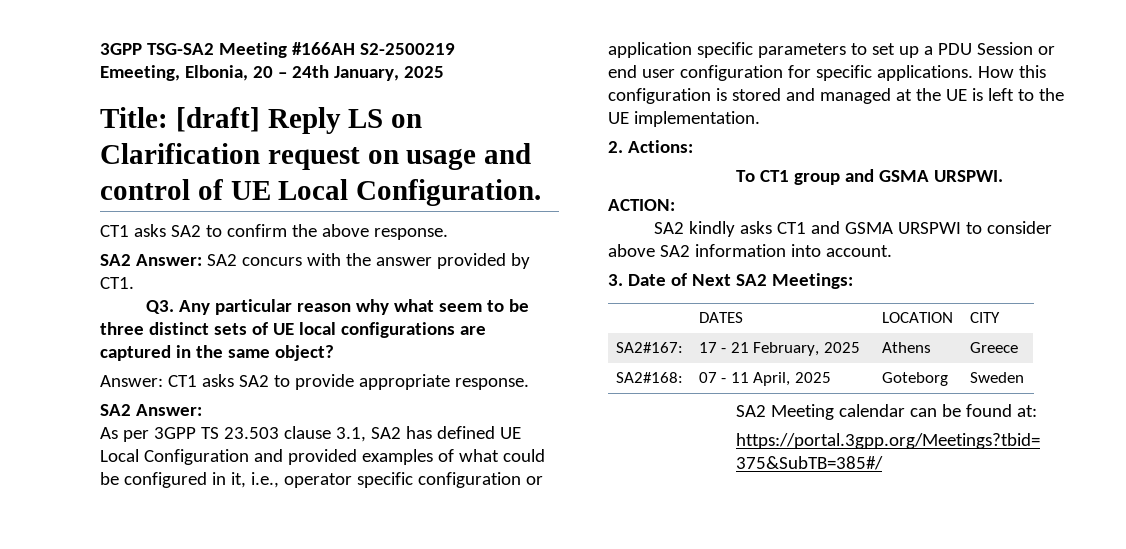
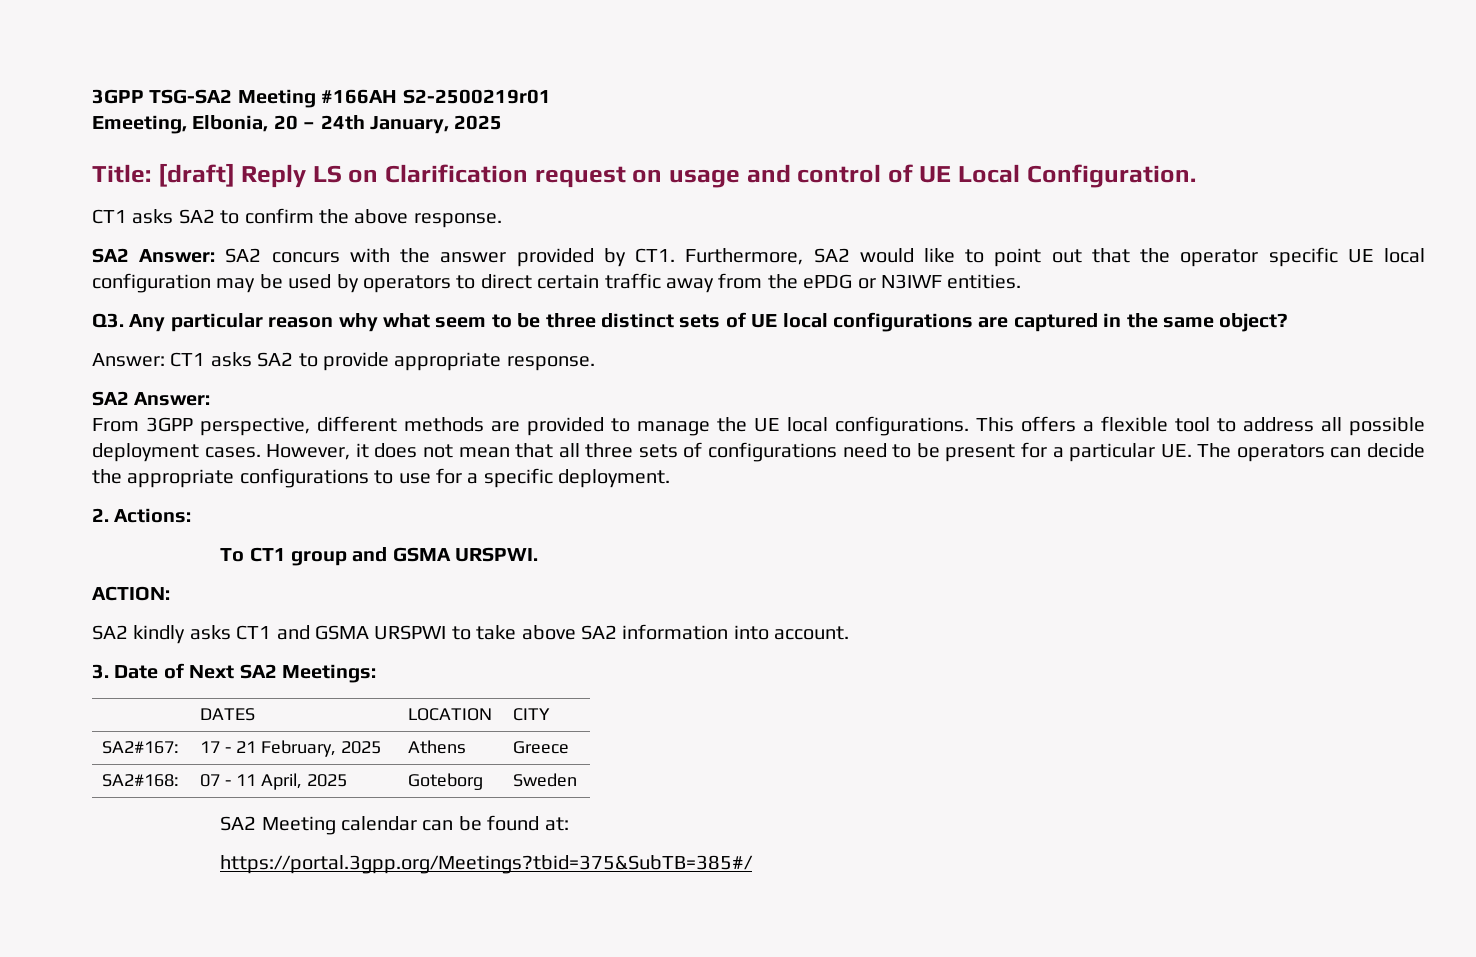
- 3GPP TSG-SA2 Meeting #166AH S2-2500219
+ 3GPP TSG-SA2 Meeting #166AH S2-2500219r01
- SA2 Answer: SA2 concurs with the answer provided by CT1.
+ SA2 Answer: SA2 concurs with the answer provided by CT1. Furthermore, SA2 would like to point out that the operator specific UE local configuration may be used by operators to direct certain traffic away from the ePDG or N3IWF entities.
- As per 3GPP TS 23.503 clause 3.1, SA2 has defined UE Local Configuration and provided examples of what could be configured in it, i.e., operator specific configuration or application specific parameters to set up a PDU Session or end user configuration for specific applications. How this configuration is stored and managed at the UE is left to the UE implementation.
+ From 3GPP perspective, different methods are provided to manage the UE local configurations. This offers a flexible tool to address all possible deployment cases. However, it does not mean that all three sets of configurations need to be present for a particular UE. The operators can decide the appropriate configurations to use for a specific deployment.
- SA2 kindly asks CT1 and GSMA URSPWI to consider above SA2 information into account.
+ SA2 kindly asks CT1 and GSMA URSPWI to take above SA2 information into account.

